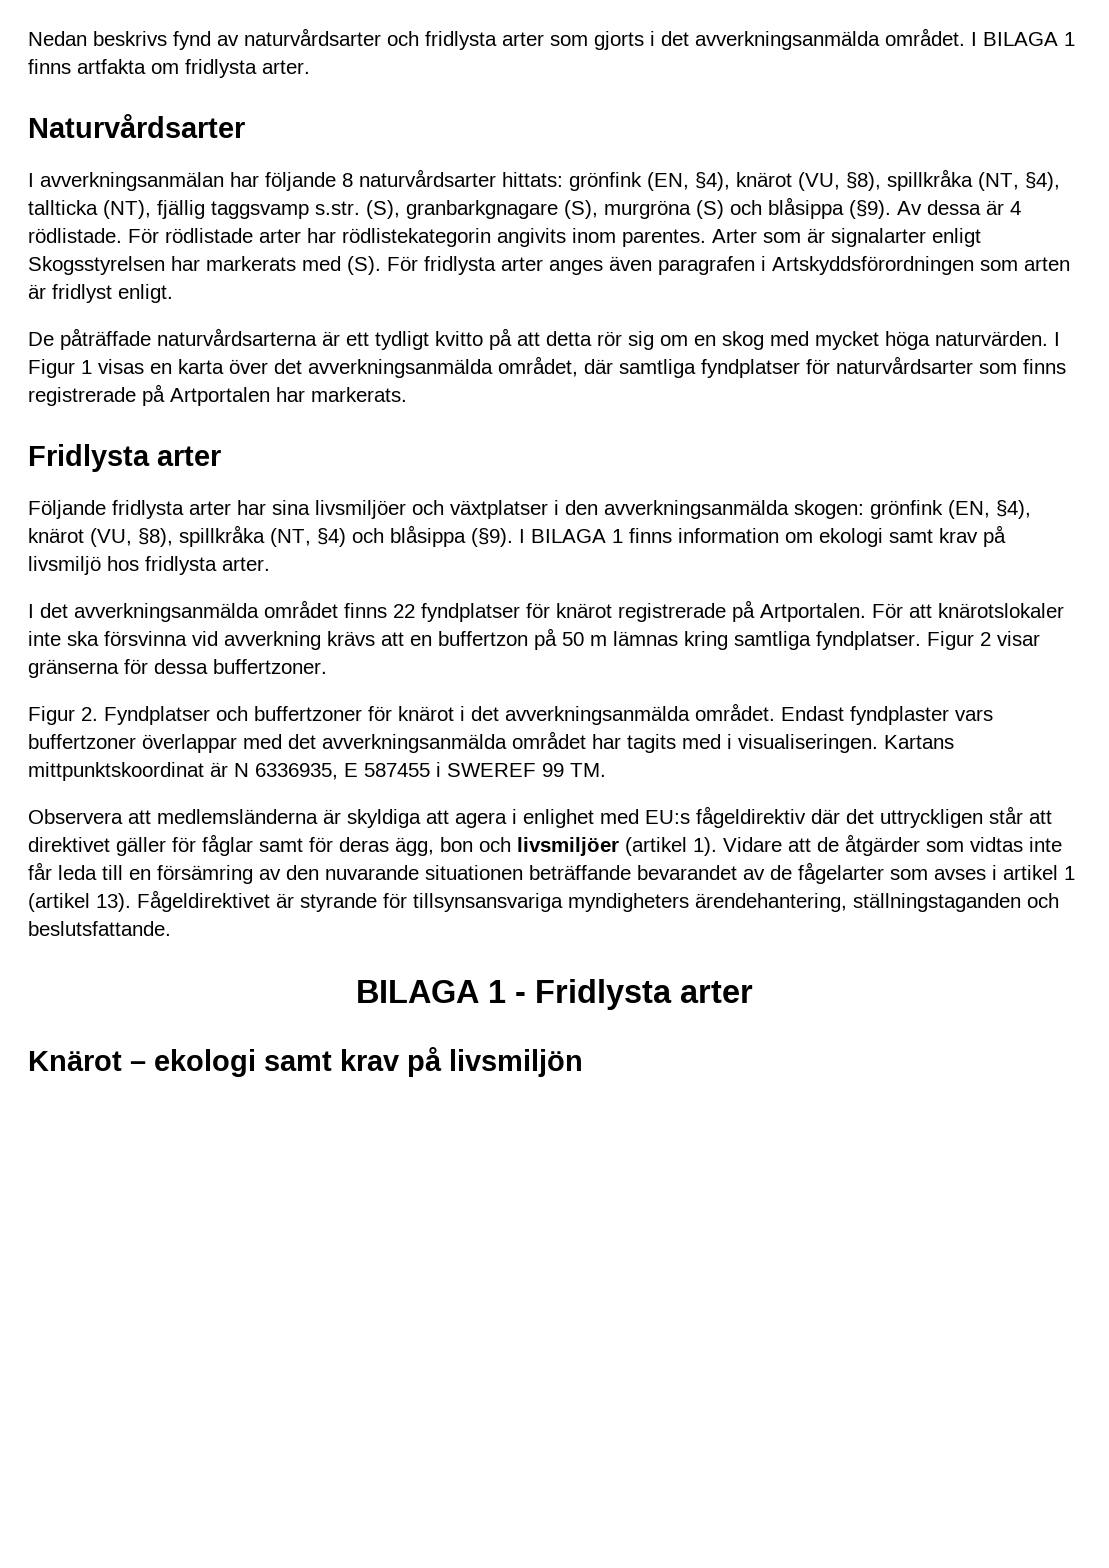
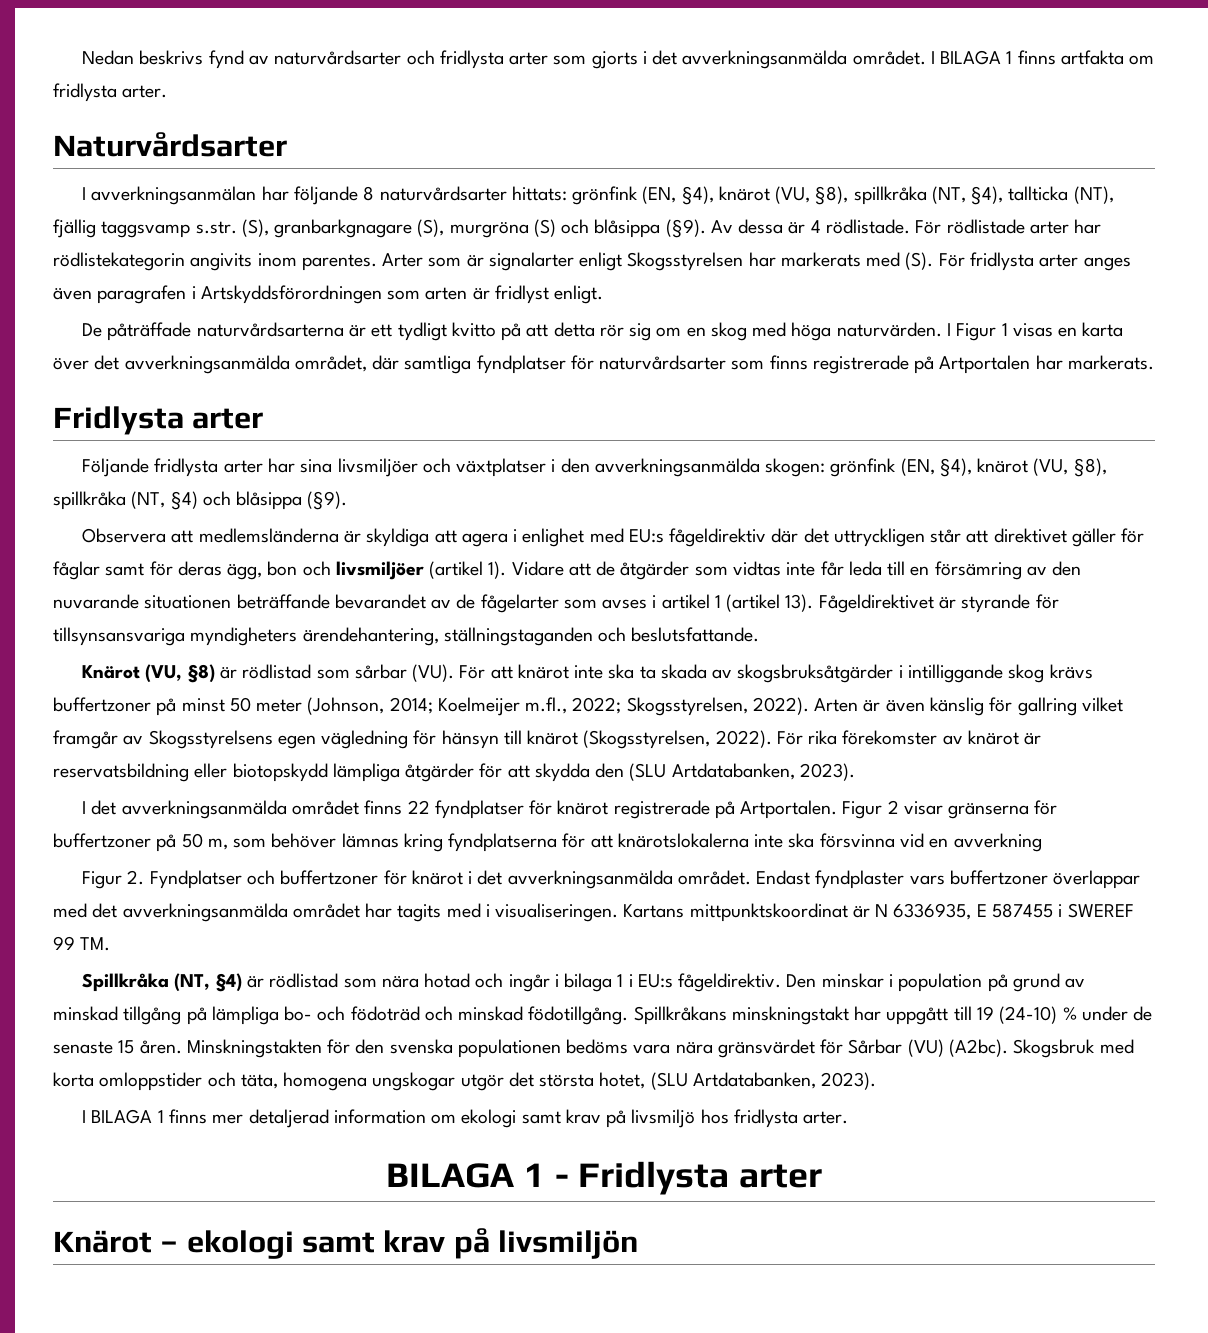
- De påträffade naturvårdsarterna är ett tydligt kvitto på att detta rör sig om en skog med mycket höga naturvärden.
+ De påträffade naturvårdsarterna är ett tydligt kvitto på att detta rör sig om en skog med höga naturvärden.
- I BILAGA 1 finns information om ekologi samt krav på livsmiljö hos fridlysta arter.
- I det avverkningsanmälda området finns 22 fyndplatser för knärot registrerade på Artportalen. För att knärotslokaler inte ska försvinna vid avverkning krävs att en buffertzon på 50 m lämnas kring samtliga fyndplatser. Figur 2 visar gränserna för dessa buffertzoner.
- Figur 2. Fyndplatser och buffertzoner för knärot i det avverkningsanmälda området. Endast fyndplaster vars buffertzoner överlappar med det avverkningsanmälda området har tagits med i visualiseringen. Kartans mittpunktskoordinat är N 6336935, E 587455 i SWEREF 99 TM.
+ Knärot (VU, §8) är rödlistad som sårbar (VU). För att knärot inte ska ta skada av skogsbruksåtgärder i intilliggande skog krävs buffertzoner på minst 50 meter (Johnson, 2014; Koelmeijer m.fl., 2022; Skogsstyrelsen, 2022). Arten är även känslig för gallring vilket framgår av Skogsstyrelsens egen vägledning för hänsyn till knärot (Skogsstyrelsen, 2022). För rika förekomster av knärot är reservatsbildning eller biotopskydd lämpliga åtgärder för att skydda den (SLU Artdatabanken, 2023).
+ I det avverkningsanmälda området finns 22 fyndplatser för knärot registrerade på Artportalen. Figur 2 visar gränserna för buffertzoner på 50 m, som behöver lämnas kring fyndplatserna för att knärotslokalerna inte ska försvinna vid en avverkning
+ Figur 2. Fyndplatser och buffertzoner för knärot i det avverkningsanmälda området. Endast fyndplaster vars buffertzoner överlappar med det avverkningsanmälda området har tagits med i visualiseringen. Kartans mittpunktskoordinat är N 6336935, E 587455 i SWEREF 99 TM.
+ Spillkråka (NT, §4) är rödlistad som nära hotad och ingår i bilaga 1 i EU:s fågeldirektiv. Den minskar i population på grund av minskad tillgång på lämpliga bo- och födoträd och minskad födotillgång. Spillkråkans minskningstakt har uppgått till 19 (24-10) % under de senaste 15 åren. Minskningstakten för den svenska populationen bedöms vara nära gränsvärdet för Sårbar (VU) (A2bc). Skogsbruk med korta omloppstider och täta, homogena ungskogar utgör det största hotet, (SLU Artdatabanken, 2023).
+ I BILAGA 1 finns mer detaljerad information om ekologi samt krav på livsmiljö hos fridlysta arter.

